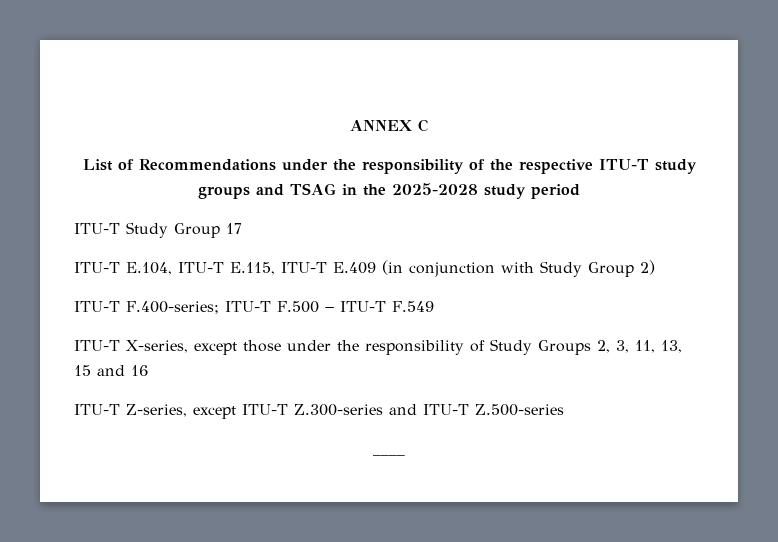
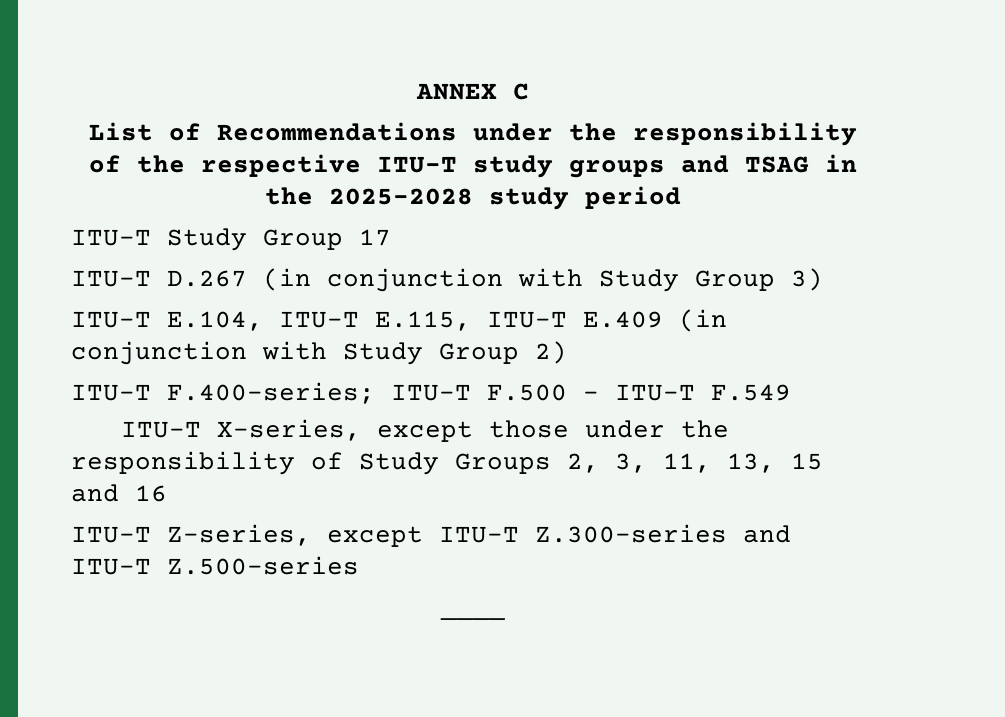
+ ITU-T D.267 (in conjunction with Study Group 3)

